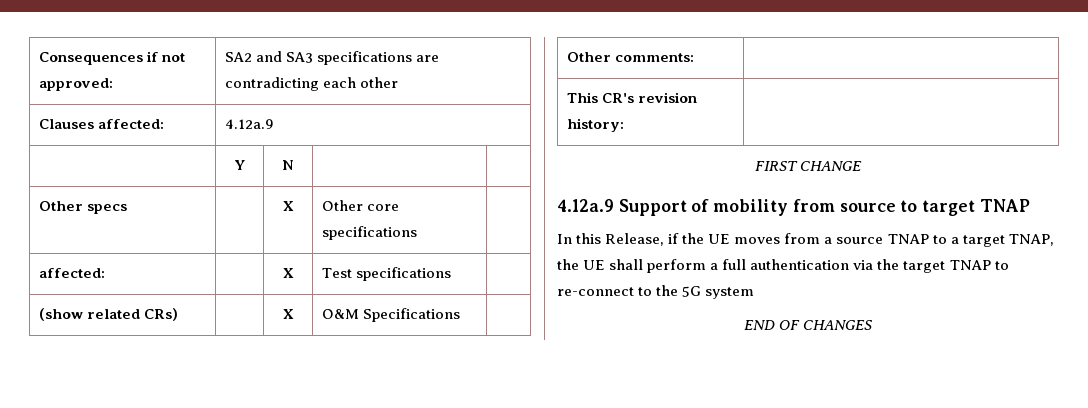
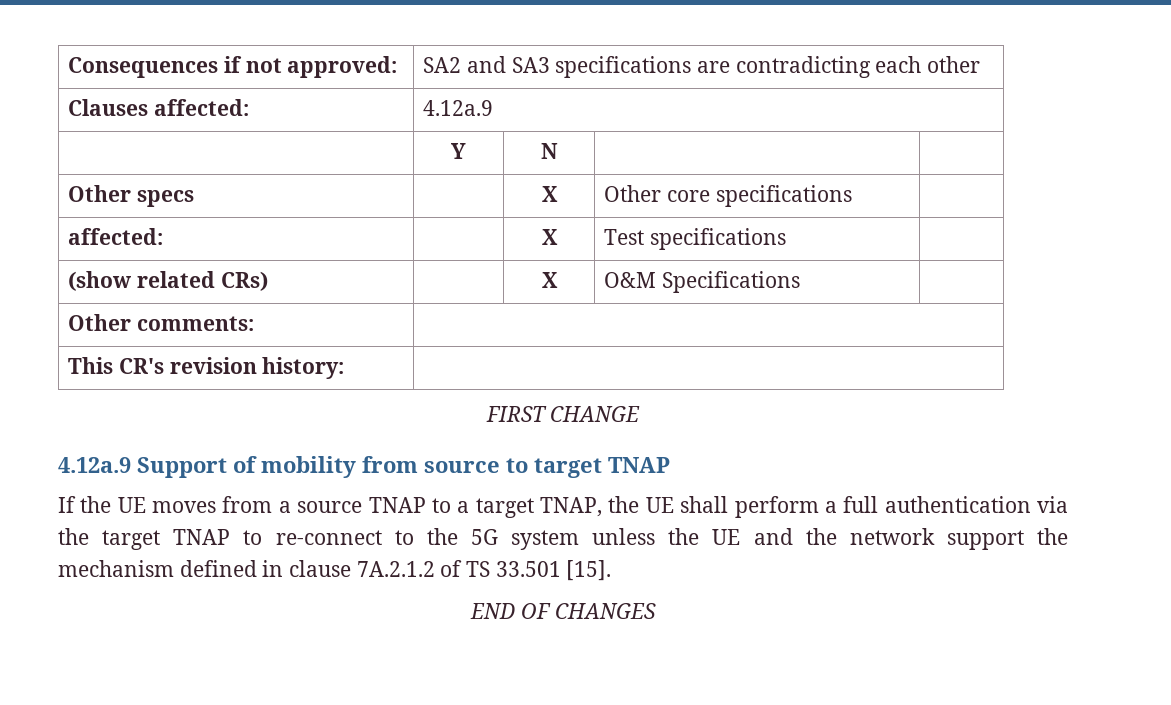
- In this Release, if the UE moves from a source TNAP to a target TNAP, the UE shall perform a full authentication via the target TNAP to re-connect to the 5G system
+ If the UE moves from a source TNAP to a target TNAP, the UE shall perform a full authentication via the target TNAP to re-connect to the 5G system unless the UE and the network support the mechanism defined in clause 7A.2.1.2 of TS 33.501 [15].

